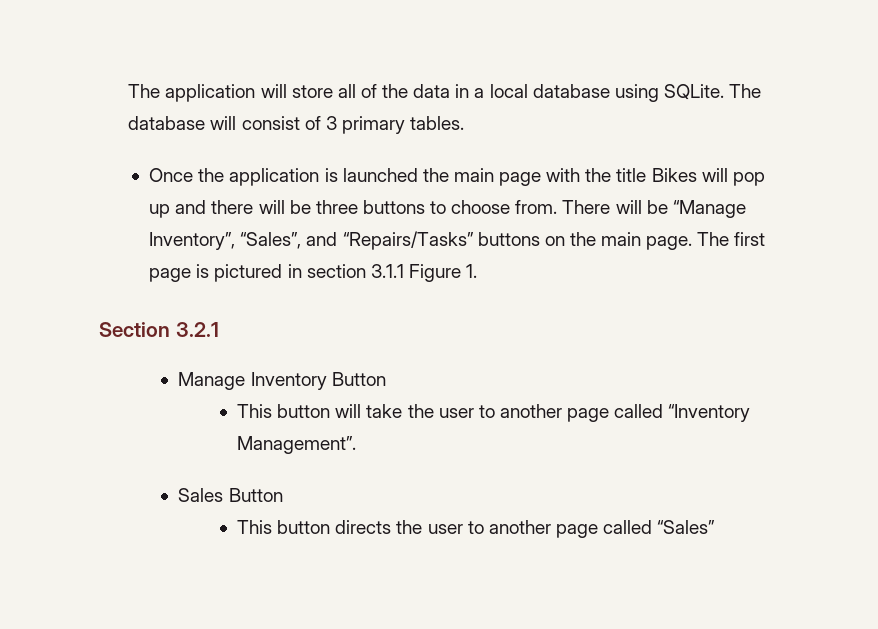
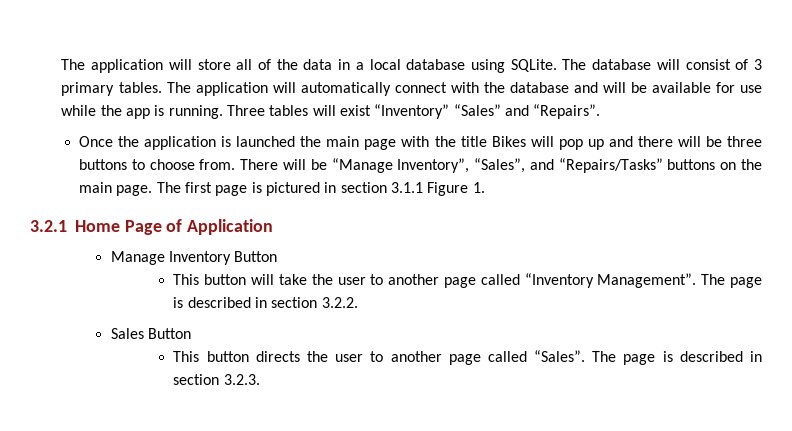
+ The application will automatically connect with the database and will be available for use while the app is running. Three tables will exist “Inventory” “Sales” and “Repairs”.
- Section 3.2.1
+ 3.2.1 Home Page of Application
+ The page is described in section 3.2.2.
- This button directs the user to another page called “Sales”
+ This button directs the user to another page called “Sales”. The page is described in section 3.2.3.

